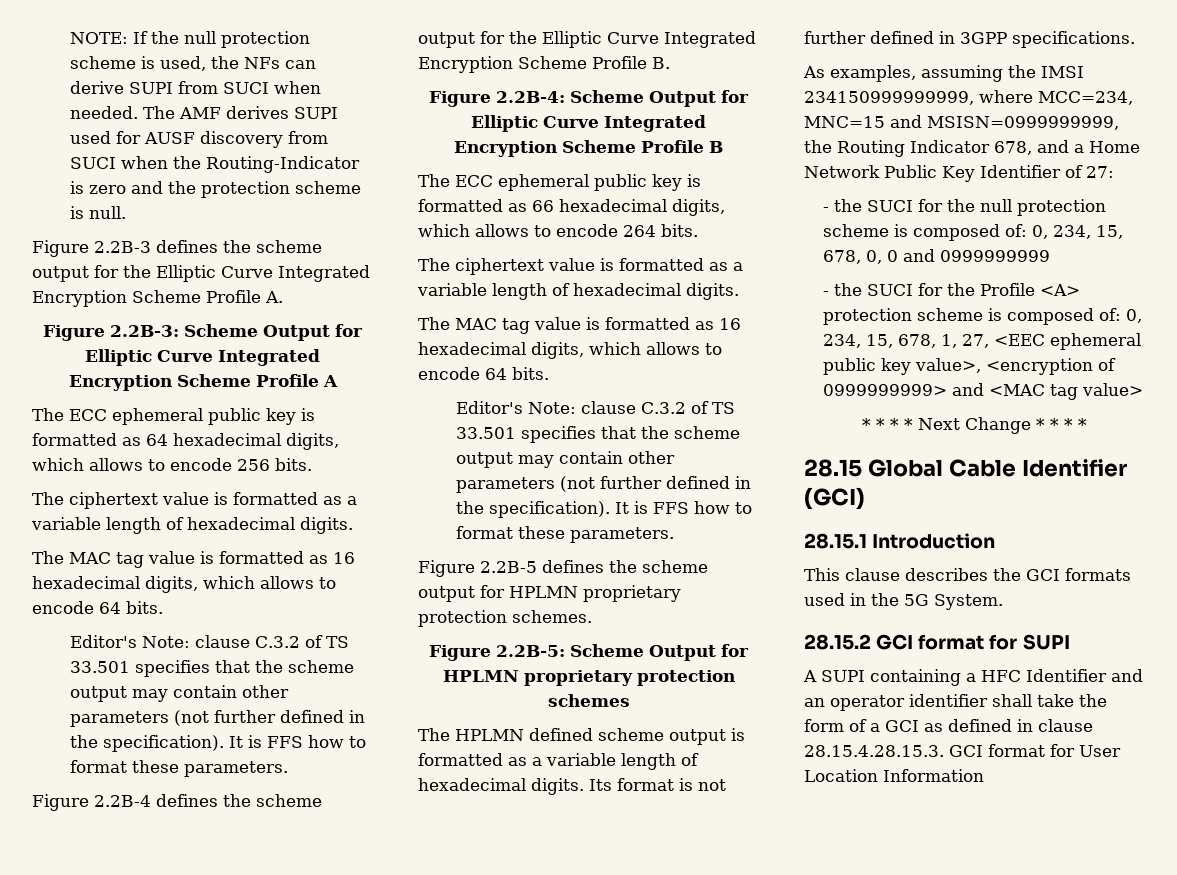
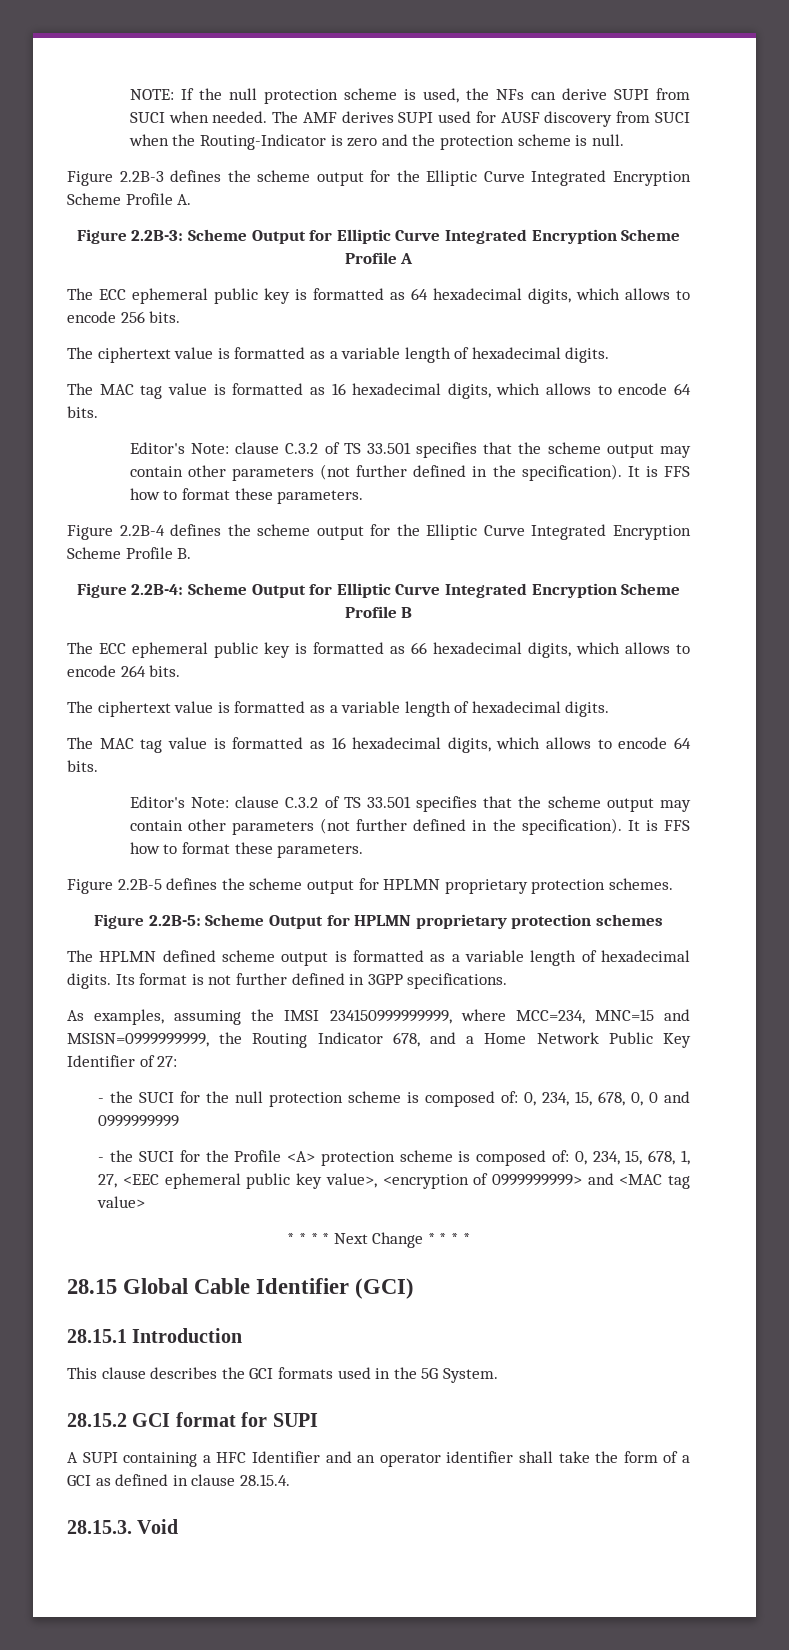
- A SUPI containing a HFC Identifier and an operator identifier shall take the form of a GCI as defined in clause 28.15.4.28.15.3. GCI format for User Location Information
+ A SUPI containing a HFC Identifier and an operator identifier shall take the form of a GCI as defined in clause 28.15.4.
+ 28.15.3. Void

